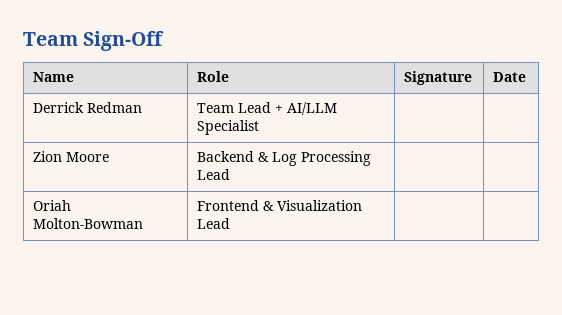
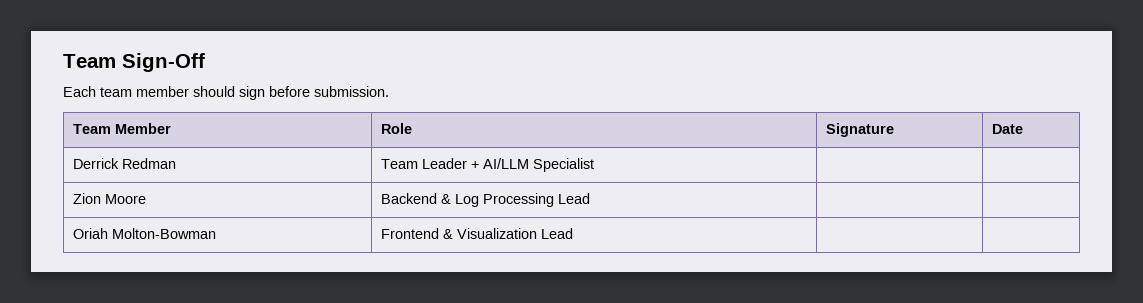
- Name | Role | Signature | Date
+ Each team member should sign before submission.
+ Team Member | Role | Signature | Date
- Derrick Redman | Team Lead + AI/LLM Specialist | |
+ Derrick Redman | Team Leader + AI/LLM Specialist | |

